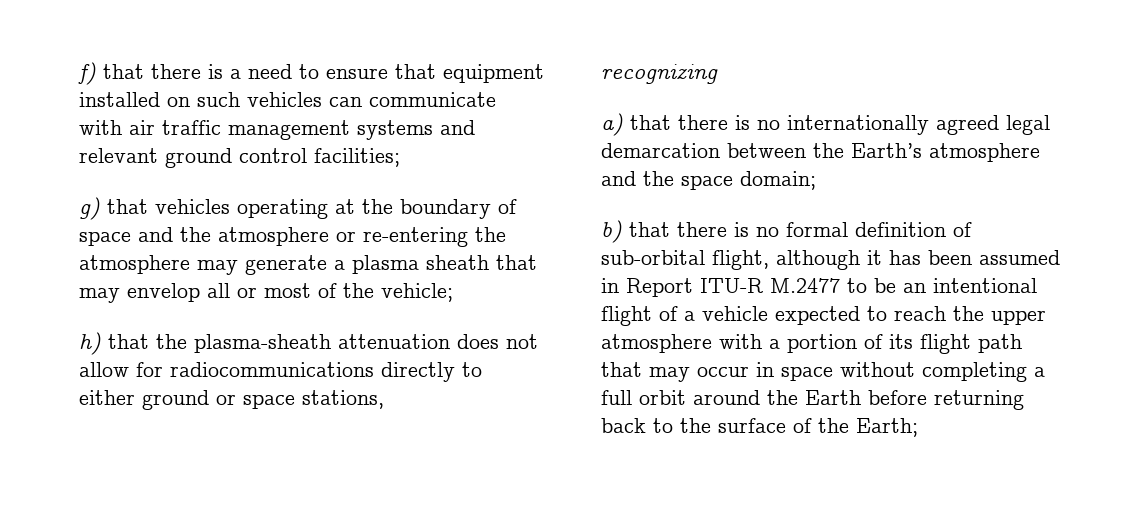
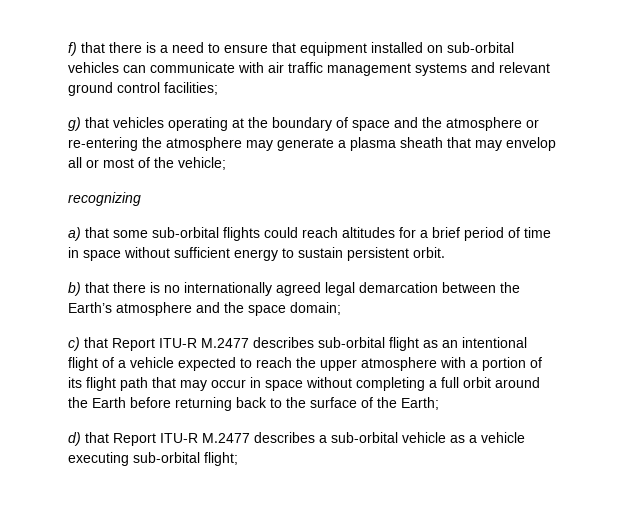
- f) that there is a need to ensure that equipment installed on such vehicles can communicate with air traffic management systems and relevant ground control facilities;
+ f) that there is a need to ensure that equipment installed on sub-orbital vehicles can communicate with air traffic management systems and relevant ground control facilities;
- h) that the plasma-sheath attenuation does not allow for radiocommunications directly to either ground or space stations,
  recognizing
- a) that there is no internationally agreed legal demarcation between the Earth’s atmosphere and the space domain;
+ a) that some sub-orbital flights could reach altitudes for a brief period of time in space without sufficient energy to sustain persistent orbit.
+ b) that there is no internationally agreed legal demarcation between the Earth’s atmosphere and the space domain;
- b) that there is no formal definition of sub-orbital flight, although it has been assumed in Report ITU-R M.2477 to be an intentional flight of a vehicle expected to reach the upper atmosphere with a portion of its flight path that may occur in space without completing a full orbit around the Earth before returning back to the surface of the Earth;
+ c) that Report ITU-R M.2477 describes sub-orbital flight as an intentional flight of a vehicle expected to reach the upper atmosphere with a portion of its flight path that may occur in space without completing a full orbit around the Earth before returning back to the surface of the Earth;
+ d) that Report ITU-R M.2477 describes a sub-orbital vehicle as a vehicle executing sub-orbital flight;

